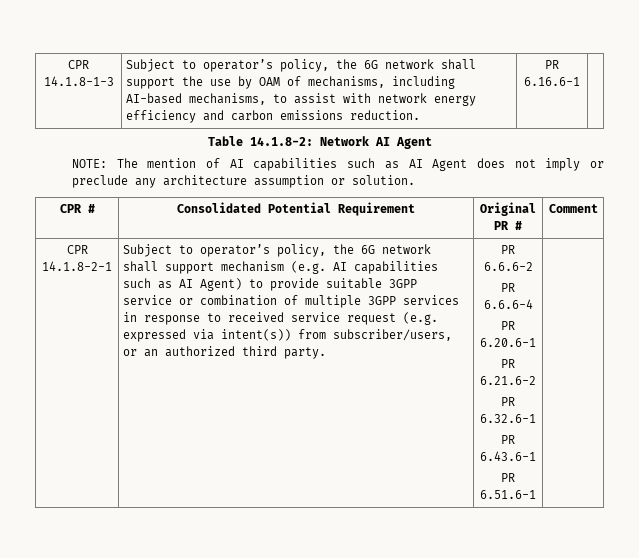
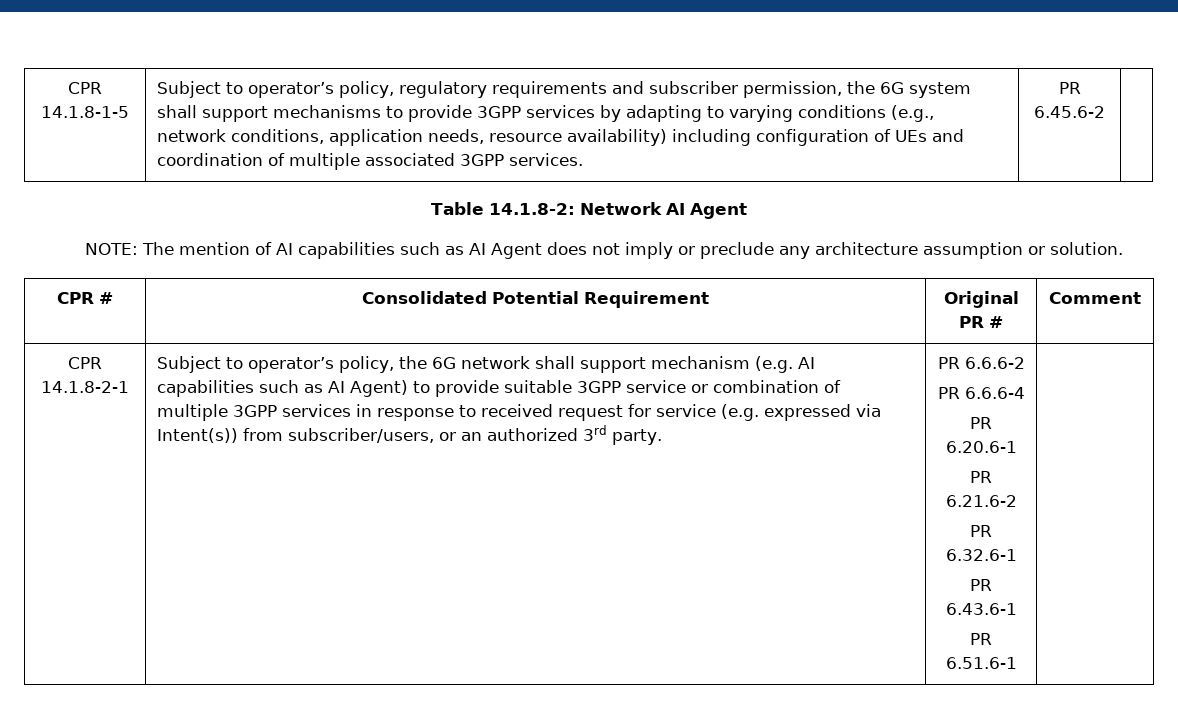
- CPR 14.1.8-1-3 | Subject to operator’s policy, the 6G network shall support the use by OAM of mechanisms, including AI-based mechanisms, to assist with network energy efficiency and carbon emissions reduction. | PR 6.16.6-1
+ CPR 14.1.8-1-5 | Subject to operator’s policy, regulatory requirements and subscriber permission, the 6G system shall support mechanisms to provide 3GPP services by adapting to varying conditions (e.g., network conditions, application needs, resource availability) including configuration of UEs and coordination of multiple associated 3GPP services. | PR 6.45.6-2
- Subject to operator’s policy, the 6G network shall support mechanism (e.g. AI capabilities such as AI Agent) to provide suitable 3GPP service or combination of multiple 3GPP services in response to received service request (e.g. expressed via intent(s)) from subscriber/users, or an authorized third party.
+ Subject to operator’s policy, the 6G network shall support mechanism (e.g. AI capabilities such as AI Agent) to provide suitable 3GPP service or combination of multiple 3GPP services in response to received request for service (e.g. expressed via Intent(s)) from subscriber/users, or an authorized 3rd party.

